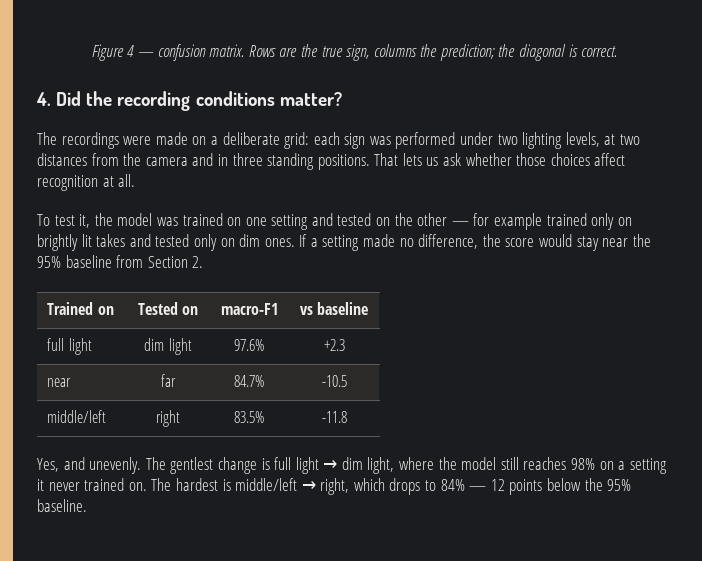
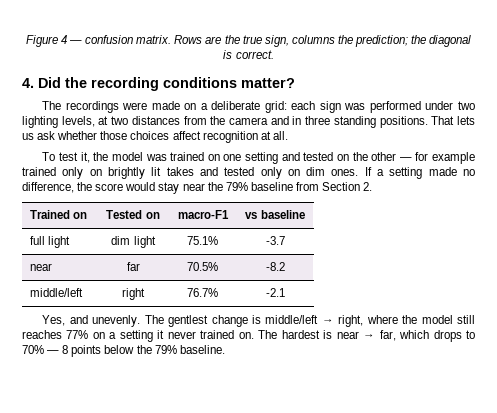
- If a setting made no difference, the score would stay near the 95% baseline from Section 2.
+ If a setting made no difference, the score would stay near the 79% baseline from Section 2.
- full light | dim light | 97.6% | +2.3
+ full light | dim light | 75.1% | -3.7
- near | far | 84.7% | -10.5
+ near | far | 70.5% | -8.2
- middle/left | right | 83.5% | -11.8
+ middle/left | right | 76.7% | -2.1
- The gentlest change is full light → dim light, where the model still reaches 98% on a setting it never trained on.
+ The gentlest change is middle/left → right, where the model still reaches 77% on a setting it never trained on.
- The hardest is middle/left → right, which drops to 84% — 12 points below the 95% baseline.
+ The hardest is near → far, which drops to 70% — 8 points below the 79% baseline.

